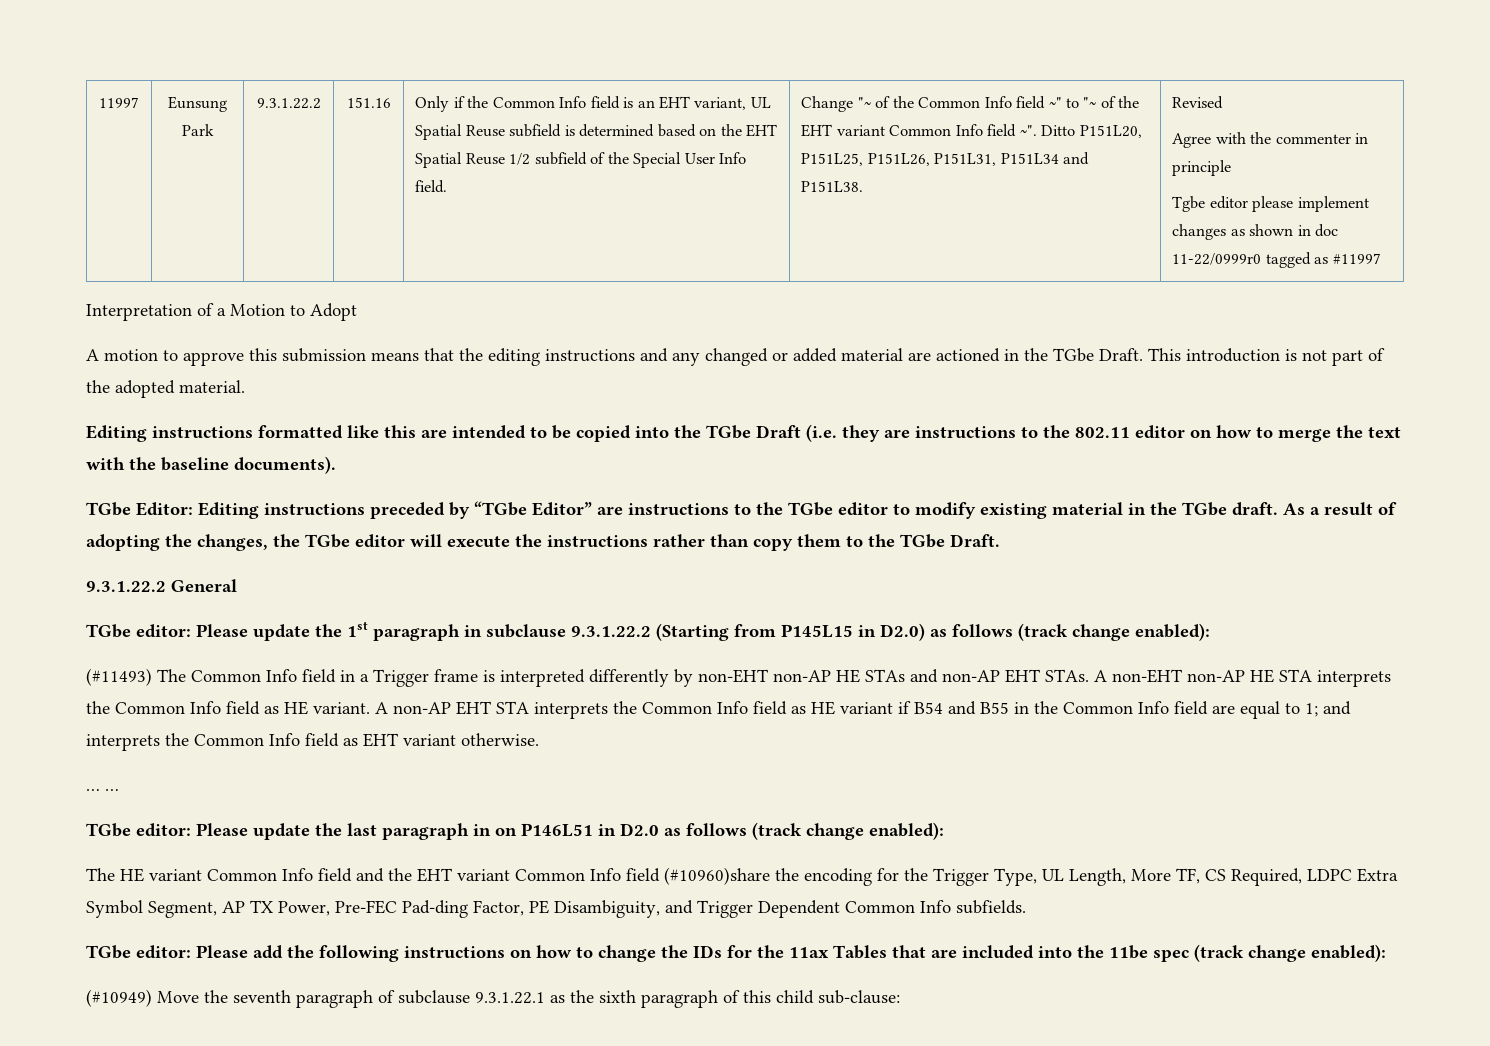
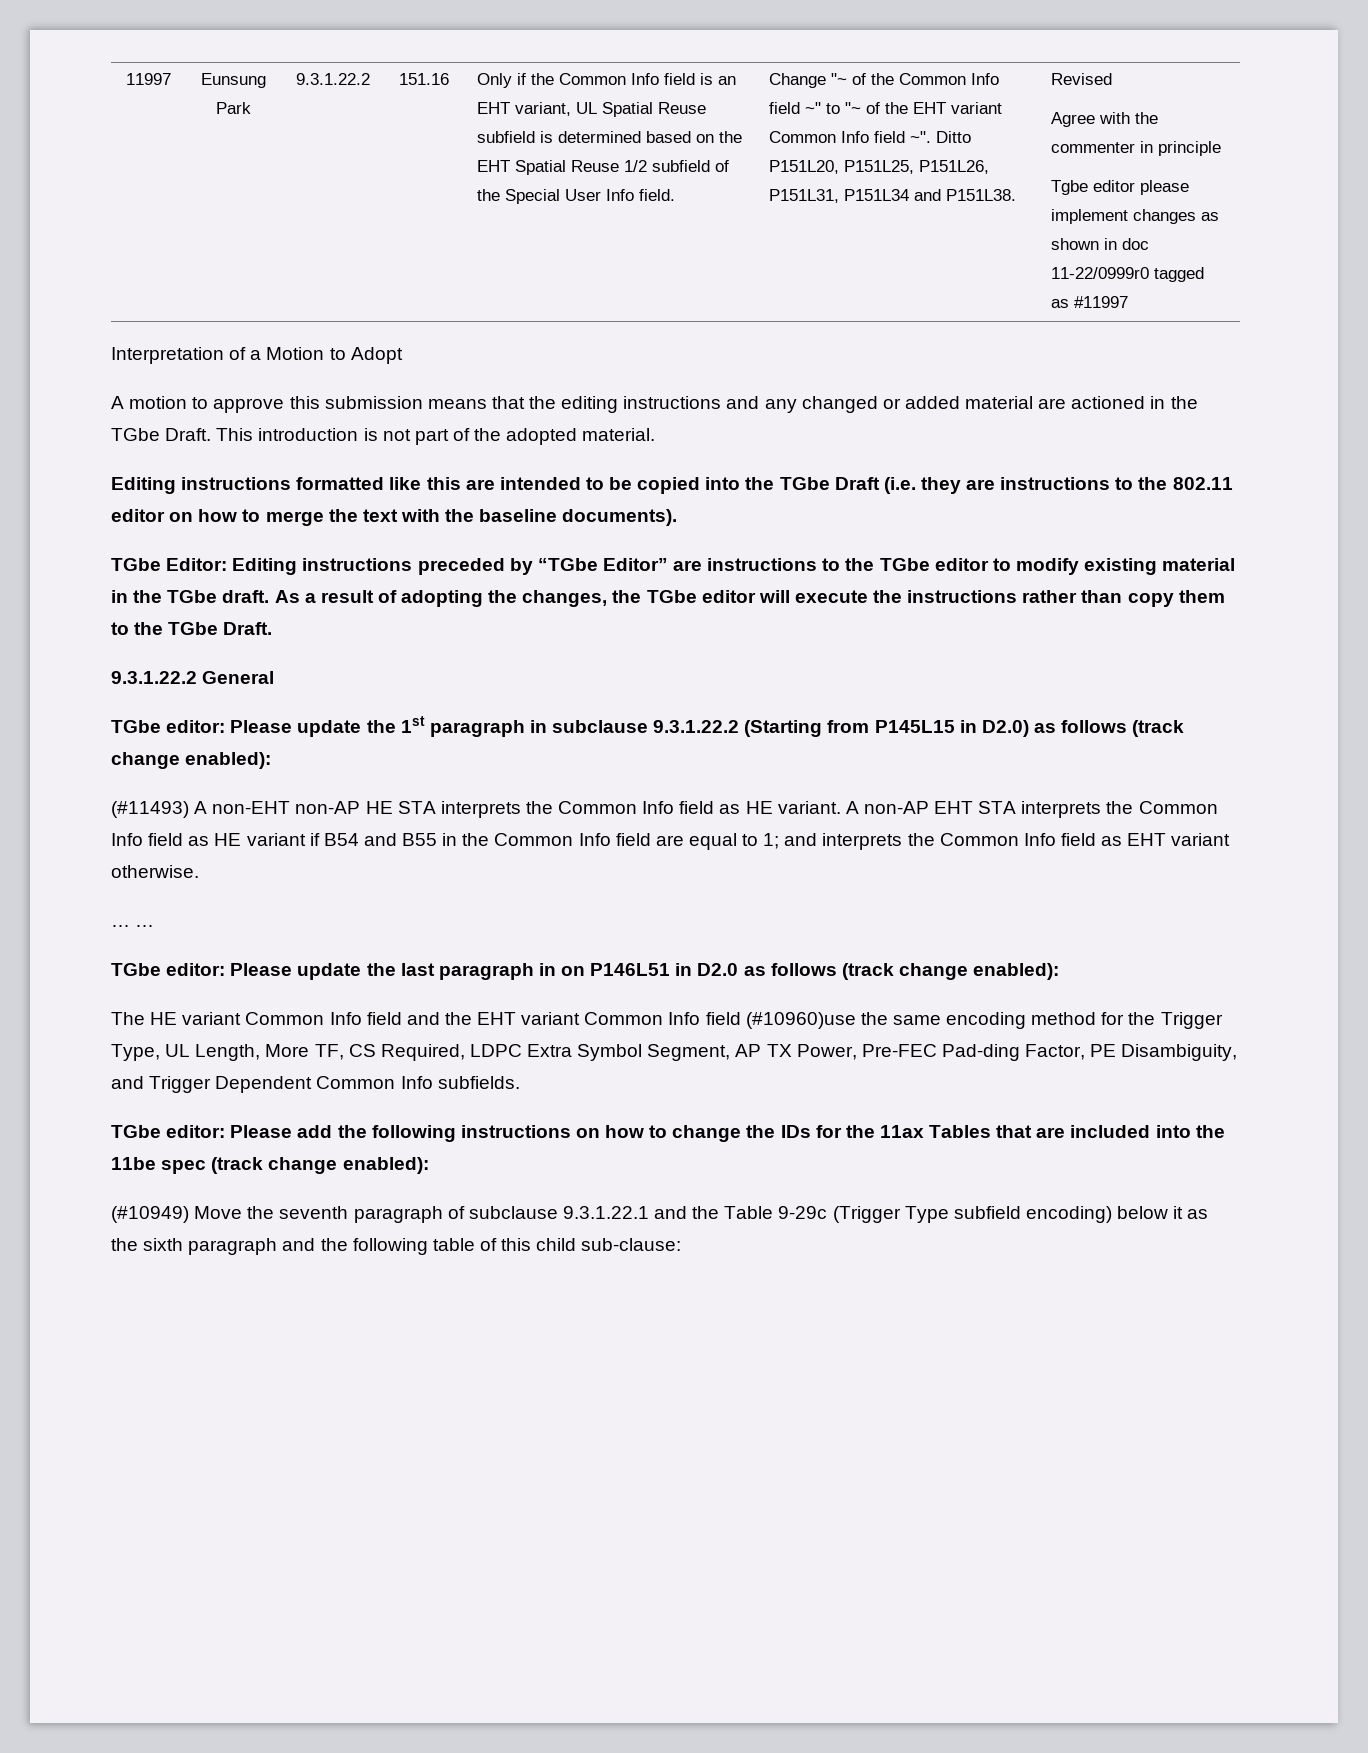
- (#11493) The Common Info field in a Trigger frame is interpreted differently by non-EHT non-AP HE STAs and non-AP EHT STAs. A non-EHT non-AP HE STA interprets the Common Info field as HE variant.
+ (#11493) A non-EHT non-AP HE STA interprets the Common Info field as HE variant.
- The HE variant Common Info field and the EHT variant Common Info field (#10960)share the encoding for the Trigger Type, UL Length, More TF, CS Required, LDPC Extra Symbol Segment, AP TX Power, Pre-FEC Pad-ding Factor, PE Disambiguity, and Trigger Dependent Common Info subfields.
+ The HE variant Common Info field and the EHT variant Common Info field (#10960)use the same encoding method for the Trigger Type, UL Length, More TF, CS Required, LDPC Extra Symbol Segment, AP TX Power, Pre-FEC Pad-ding Factor, PE Disambiguity, and Trigger Dependent Common Info subfields.
- (#10949) Move the seventh paragraph of subclause 9.3.1.22.1 as the sixth paragraph of this child sub-clause:
+ (#10949) Move the seventh paragraph of subclause 9.3.1.22.1 and the Table 9-29c (Trigger Type subfield encoding) below it as the sixth paragraph and the following table of this child sub-clause:

